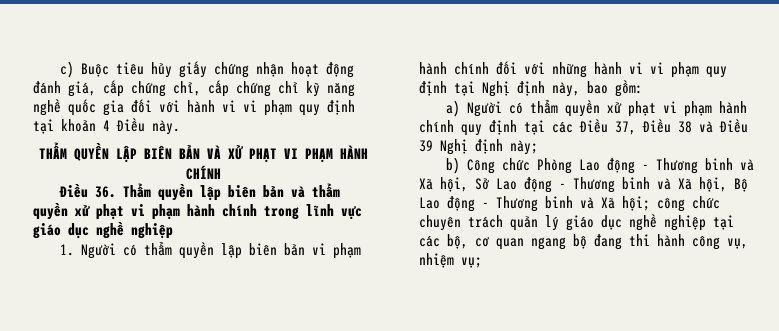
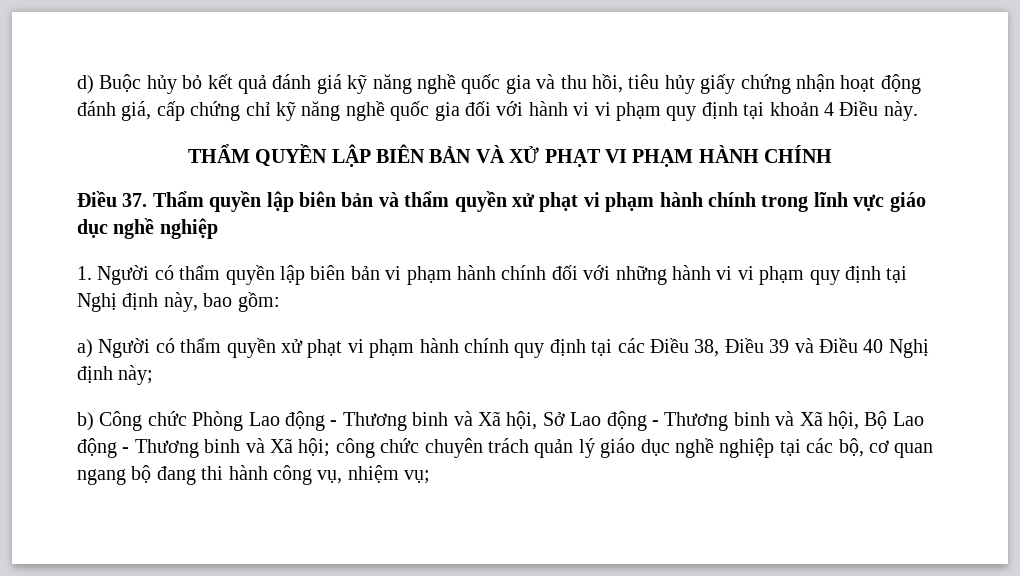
- c) Buộc tiêu hủy giấy chứng nhận hoạt động đánh giá, cấp chứng chỉ, cấp chứng chỉ kỹ năng nghề quốc gia đối với hành vi vi phạm quy định tại khoản 4 Điều này.
+ d) Buộc hủy bỏ kết quả đánh giá kỹ năng nghề quốc gia và thu hồi, tiêu hủy giấy chứng nhận hoạt động đánh giá, cấp chứng chỉ kỹ năng nghề quốc gia đối với hành vi vi phạm quy định tại khoản 4 Điều này.
- Điều 36. Thẩm quyền lập biên bản và thẩm quyền xử phạt vi phạm hành chính trong lĩnh vực giáo dục nghề nghiệp
+ Điều 37. Thẩm quyền lập biên bản và thẩm quyền xử phạt vi phạm hành chính trong lĩnh vực giáo dục nghề nghiệp
- a) Người có thẩm quyền xử phạt vi phạm hành chính quy định tại các Điều 37, Điều 38 và Điều 39 Nghị định này;
+ a) Người có thẩm quyền xử phạt vi phạm hành chính quy định tại các Điều 38, Điều 39 và Điều 40 Nghị định này;

